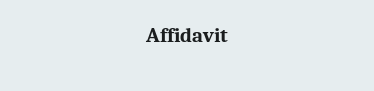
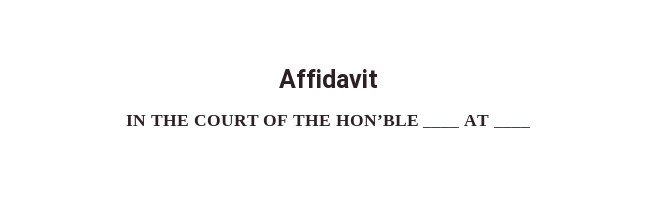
+ IN THE COURT OF THE HON’BLE ____ AT ____

